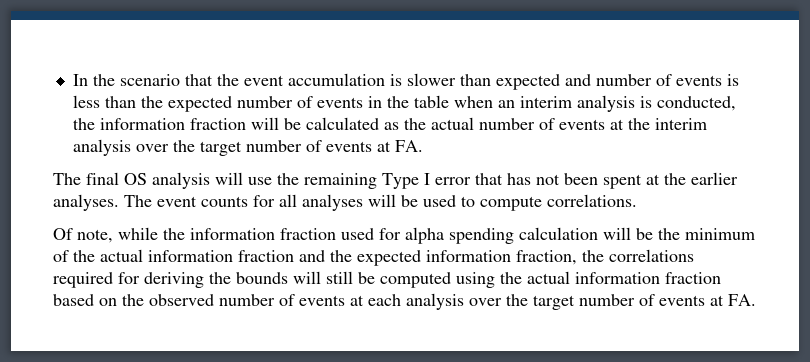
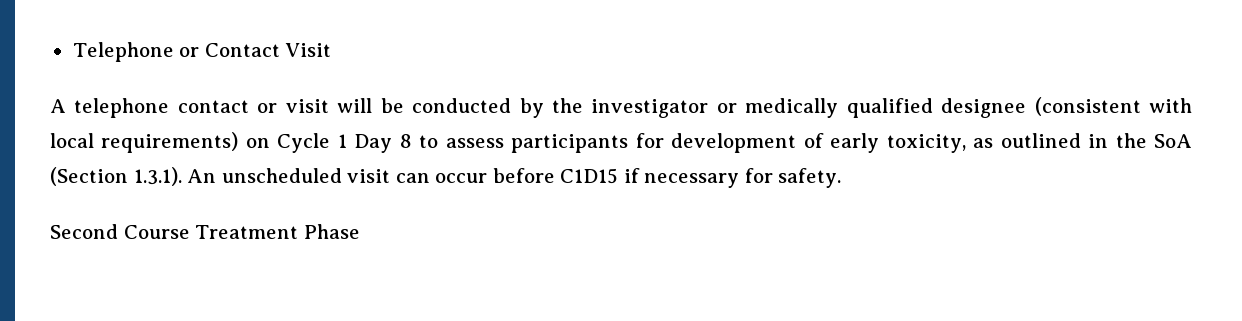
- In the scenario that the event accumulation is slower than expected and number of events is less than the expected number of events in the table when an interim analysis is conducted, the information fraction will be calculated as the actual number of events at the interim analysis over the target number of events at FA.
- The final OS analysis will use the remaining Type I error that has not been spent at the earlier analyses. The event counts for all analyses will be used to compute correlations.
- Of note, while the information fraction used for alpha spending calculation will be the minimum of the actual information fraction and the expected information fraction, the correlations required for deriving the bounds will still be computed using the actual information fraction based on the observed number of events at each analysis over the target number of events at FA.
+ Telephone or Contact Visit
+ A telephone contact or visit will be conducted by the investigator or medically qualified designee (consistent with local requirements) on Cycle 1 Day 8 to assess participants for development of early toxicity, as outlined in the SoA (Section 1.3.1). An unscheduled visit can occur before C1D15 if necessary for safety.
+ Second Course Treatment Phase

